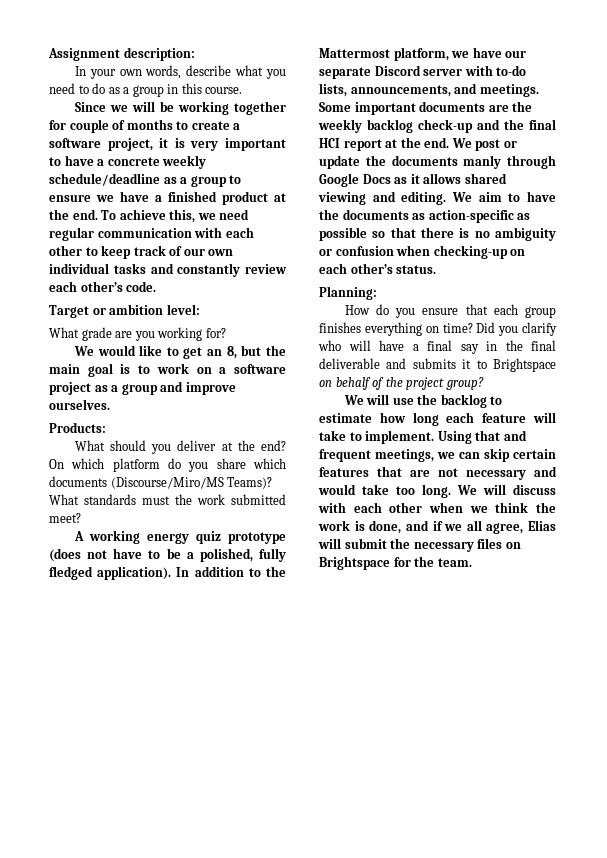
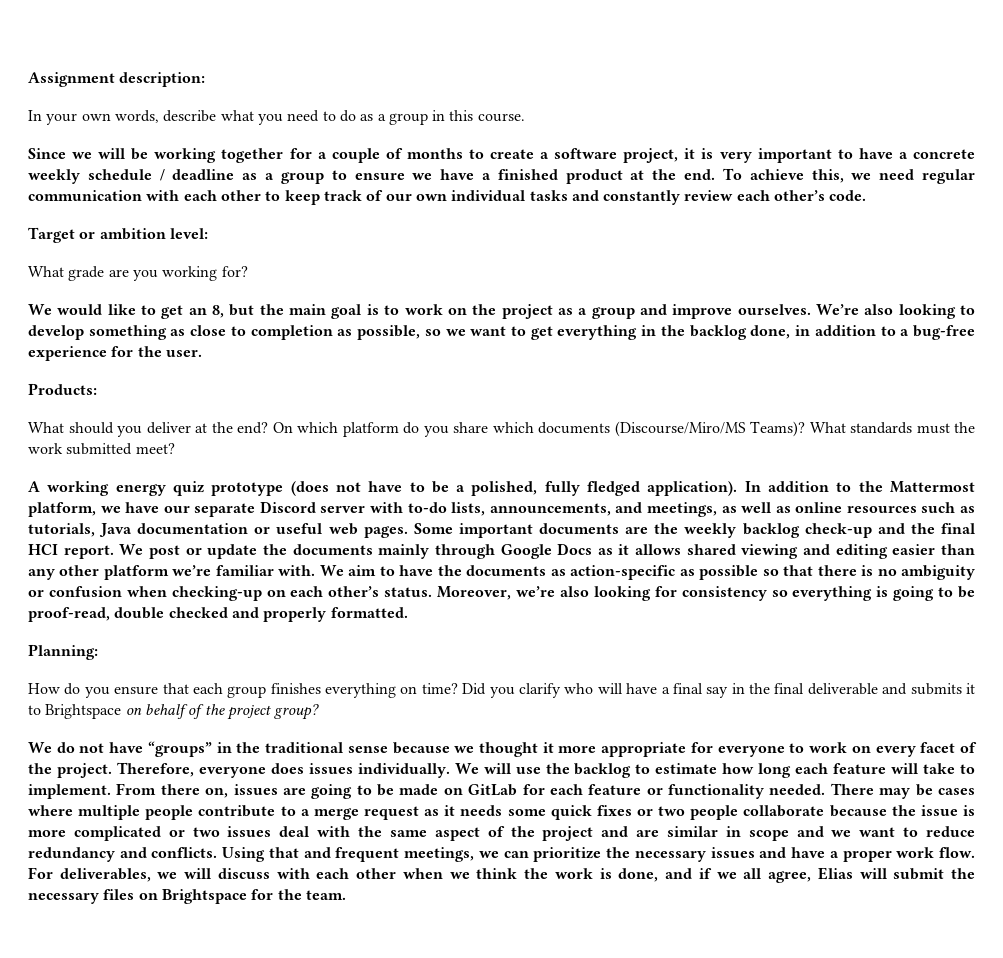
- Since we will be working together for couple of months to create a software project, it is very important to have a concrete weekly schedule/deadline as a group to ensure we have a finished product at the end.
+ Since we will be working together for a couple of months to create a software project, it is very important to have a concrete weekly schedule / deadline as a group to ensure we have a finished product at the end.
- We would like to get an 8, but the main goal is to work on a software project as a group and improve ourselves.
+ We would like to get an 8, but the main goal is to work on the project as a group and improve ourselves. We’re also looking to develop something as close to completion as possible, so we want to get everything in the backlog done, in addition to a bug-free experience for the user.
- In addition to the Mattermost platform, we have our separate Discord server with to-do lists, announcements, and meetings.
+ In addition to the Mattermost platform, we have our separate Discord server with to-do lists, announcements, and meetings, as well as online resources such as tutorials, Java documentation or useful web pages.
- Some important documents are the weekly backlog check-up and the final HCI report at the end.
+ Some important documents are the weekly backlog check-up and the final HCI report.
- We post or update the documents manly through Google Docs as it allows shared viewing and editing.
+ We post or update the documents mainly through Google Docs as it allows shared viewing and editing easier than any other platform we’re familiar with.
+ Moreover, we’re also looking for consistency so everything is going to be proof-read, double checked and properly formatted.
- We will use the backlog to estimate how long each feature will take to implement.
+ We do not have “groups” in the traditional sense because we thought it more appropriate for everyone to work on every facet of the project. Therefore, everyone does issues individually. We will use the backlog to estimate how long each feature will take to implement.
+ From there on, issues are going to be made on GitLab for each feature or functionality needed. There may be cases where multiple people contribute to a merge request as it needs some quick fixes or two people collaborate because the issue is more complicated or two issues deal with the same aspect of the project and are similar in scope and we want to reduce redundancy and conflicts.
- Using that and frequent meetings, we can skip certain features that are not necessary and would take too long. We will discuss with each other when we think the work is done, and if we all agree, Elias will submit the necessary files on Brightspace for the team.
+ Using that and frequent meetings, we can prioritize the necessary issues and have a proper work flow. For deliverables, we will discuss with each other when we think the work is done, and if we all agree, Elias will submit the necessary files on Brightspace for the team.

